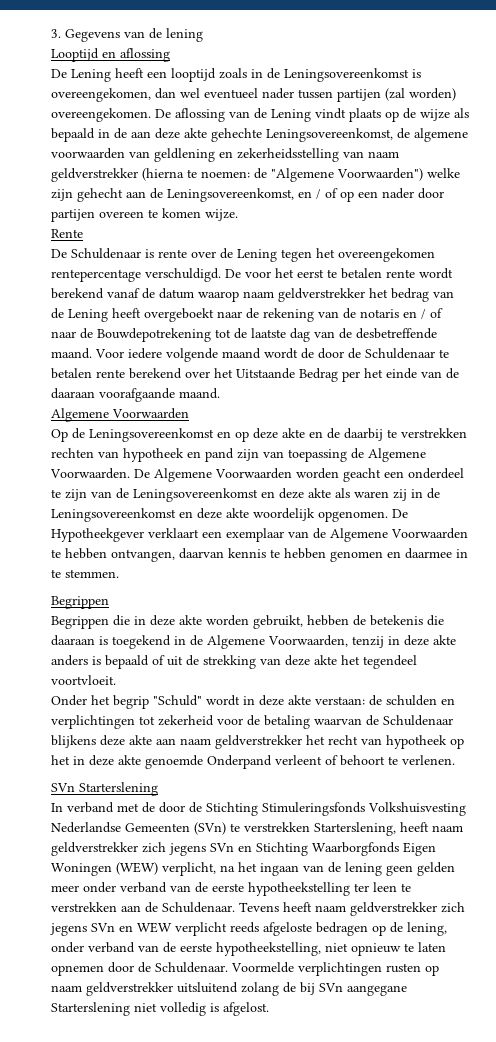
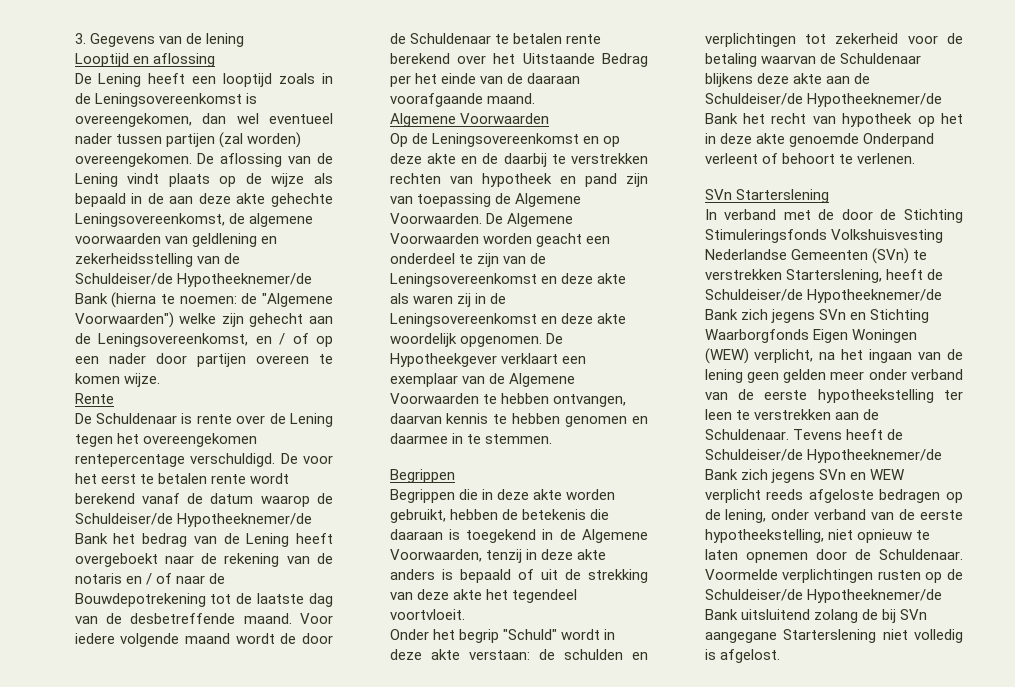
- De aflossing van de Lening vindt plaats op de wijze als bepaald in de aan deze akte gehechte Leningsovereenkomst, de algemene voorwaarden van geldlening en zekerheidsstelling van naam geldverstrekker (hierna te noemen: de "Algemene Voorwaarden") welke zijn gehecht aan de Leningsovereenkomst, en / of op een nader door partijen overeen te komen wijze.
+ De aflossing van de Lening vindt plaats op de wijze als bepaald in de aan deze akte gehechte Leningsovereenkomst, de algemene voorwaarden van geldlening en zekerheidsstelling van de Schuldeiser/de Hypotheeknemer/de Bank (hierna te noemen: de "Algemene Voorwaarden") welke zijn gehecht aan de Leningsovereenkomst, en / of op een nader door partijen overeen te komen wijze.
- De voor het eerst te betalen rente wordt berekend vanaf de datum waarop naam geldverstrekker het bedrag van de Lening heeft overgeboekt naar de rekening van de notaris en / of naar de Bouwdepotrekening tot de laatste dag van de desbetreffende maand.
+ De voor het eerst te betalen rente wordt berekend vanaf de datum waarop de Schuldeiser/de Hypotheeknemer/de Bank het bedrag van de Lening heeft overgeboekt naar de rekening van de notaris en / of naar de Bouwdepotrekening tot de laatste dag van de desbetreffende maand.
- Onder het begrip "Schuld" wordt in deze akte verstaan: de schulden en verplichtingen tot zekerheid voor de betaling waarvan de Schuldenaar blijkens deze akte aan naam geldverstrekker het recht van hypotheek op het in deze akte genoemde Onderpand verleent of behoort te verlenen.
+ Onder het begrip "Schuld" wordt in deze akte verstaan: de schulden en verplichtingen tot zekerheid voor de betaling waarvan de Schuldenaar blijkens deze akte aan de Schuldeiser/de Hypotheeknemer/de Bank het recht van hypotheek op het in deze akte genoemde Onderpand verleent of behoort te verlenen.
- In verband met de door de Stichting Stimuleringsfonds Volkshuisvesting Nederlandse Gemeenten (SVn) te verstrekken Starterslening, heeft naam geldverstrekker zich jegens SVn en Stichting Waarborgfonds Eigen Woningen (WEW) verplicht, na het ingaan van de lening geen gelden meer onder verband van de eerste hypotheekstelling ter leen te verstrekken aan de Schuldenaar.
+ In verband met de door de Stichting Stimuleringsfonds Volkshuisvesting Nederlandse Gemeenten (SVn) te verstrekken Starterslening, heeft de Schuldeiser/de Hypotheeknemer/de Bank zich jegens SVn en Stichting Waarborgfonds Eigen Woningen (WEW) verplicht, na het ingaan van de lening geen gelden meer onder verband van de eerste hypotheekstelling ter leen te verstrekken aan de Schuldenaar.
- Tevens heeft naam geldverstrekker zich jegens SVn en WEW verplicht reeds afgeloste bedragen op de lening, onder verband van de eerste hypotheekstelling, niet opnieuw te laten opnemen door de Schuldenaar.
+ Tevens heeft de Schuldeiser/de Hypotheeknemer/de Bank zich jegens SVn en WEW verplicht reeds afgeloste bedragen op de lening, onder verband van de eerste hypotheekstelling, niet opnieuw te laten opnemen door de Schuldenaar.
- Voormelde verplichtingen rusten op naam geldverstrekker uitsluitend zolang de bij SVn aangegane Starterslening niet volledig is afgelost.
+ Voormelde verplichtingen rusten op de Schuldeiser/de Hypotheeknemer/de Bank uitsluitend zolang de bij SVn aangegane Starterslening niet volledig is afgelost.

